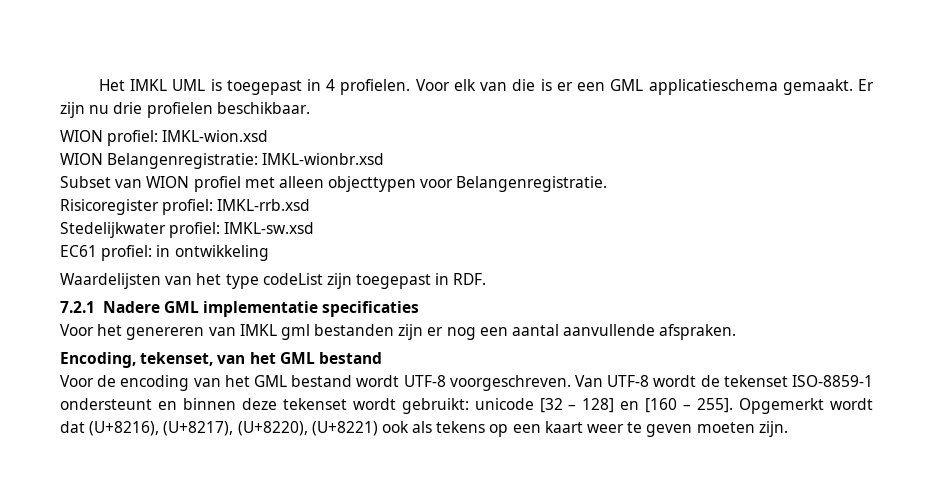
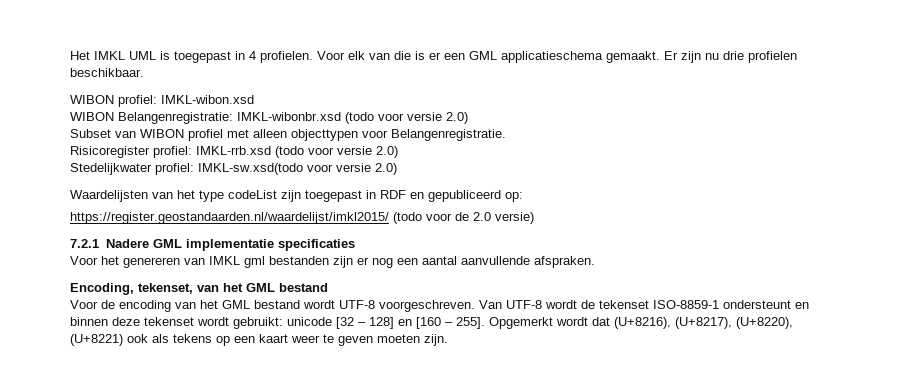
- WION profiel: IMKL-wion.xsd
- WION Belangenregistratie: IMKL-wionbr.xsd
+ WIBON profiel: IMKL-wibon.xsd
+ WIBON Belangenregistratie: IMKL-wibonbr.xsd (todo voor versie 2.0)
- Subset van WION profiel met alleen objecttypen voor Belangenregistratie.
+ Subset van WIBON profiel met alleen objecttypen voor Belangenregistratie.
- Risicoregister profiel: IMKL-rrb.xsd
- Stedelijkwater profiel: IMKL-sw.xsd
- EC61 profiel: in ontwikkeling
+ Risicoregister profiel: IMKL-rrb.xsd (todo voor versie 2.0)
+ Stedelijkwater profiel: IMKL-sw.xsd(todo voor versie 2.0)
- Waardelijsten van het type codeList zijn toegepast in RDF.
+ Waardelijsten van het type codeList zijn toegepast in RDF en gepubliceerd op:
+ https://register.geostandaarden.nl/waardelijst/imkl2015/ (todo voor de 2.0 versie)

